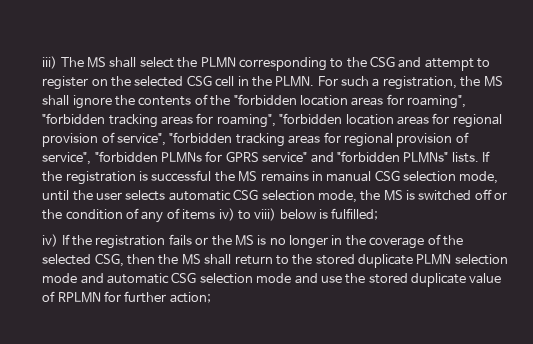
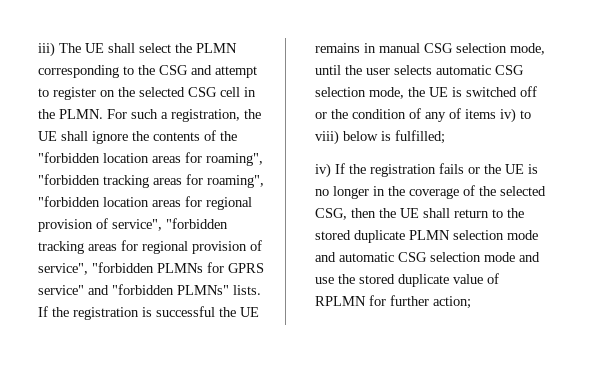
- iii) The MS shall select the PLMN corresponding to the CSG and attempt to register on the selected CSG cell in the PLMN.
+ iii) The UE shall select the PLMN corresponding to the CSG and attempt to register on the selected CSG cell in the PLMN.
- For such a registration, the MS shall ignore the contents of the "forbidden location areas for roaming", "forbidden tracking areas for roaming", "forbidden location areas for regional provision of service", "forbidden tracking areas for regional provision of service", "forbidden PLMNs for GPRS service" and "forbidden PLMNs" lists.
+ For such a registration, the UE shall ignore the contents of the "forbidden location areas for roaming", "forbidden tracking areas for roaming", "forbidden location areas for regional provision of service", "forbidden tracking areas for regional provision of service", "forbidden PLMNs for GPRS service" and "forbidden PLMNs" lists.
- If the registration is successful the MS remains in manual CSG selection mode, until the user selects automatic CSG selection mode, the MS is switched off or the condition of any of items iv) to viii) below is fulfilled;
+ If the registration is successful the UE remains in manual CSG selection mode, until the user selects automatic CSG selection mode, the UE is switched off or the condition of any of items iv) to viii) below is fulfilled;
- iv) If the registration fails or the MS is no longer in the coverage of the selected CSG, then the MS shall return to the stored duplicate PLMN selection mode and automatic CSG selection mode and use the stored duplicate value of RPLMN for further action;
+ iv) If the registration fails or the UE is no longer in the coverage of the selected CSG, then the UE shall return to the stored duplicate PLMN selection mode and automatic CSG selection mode and use the stored duplicate value of RPLMN for further action;

